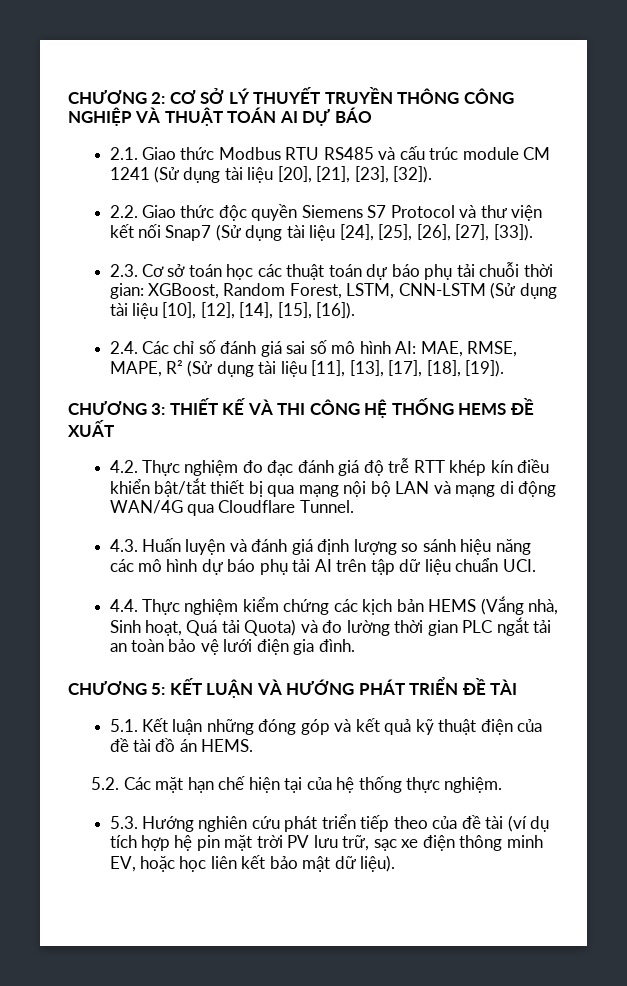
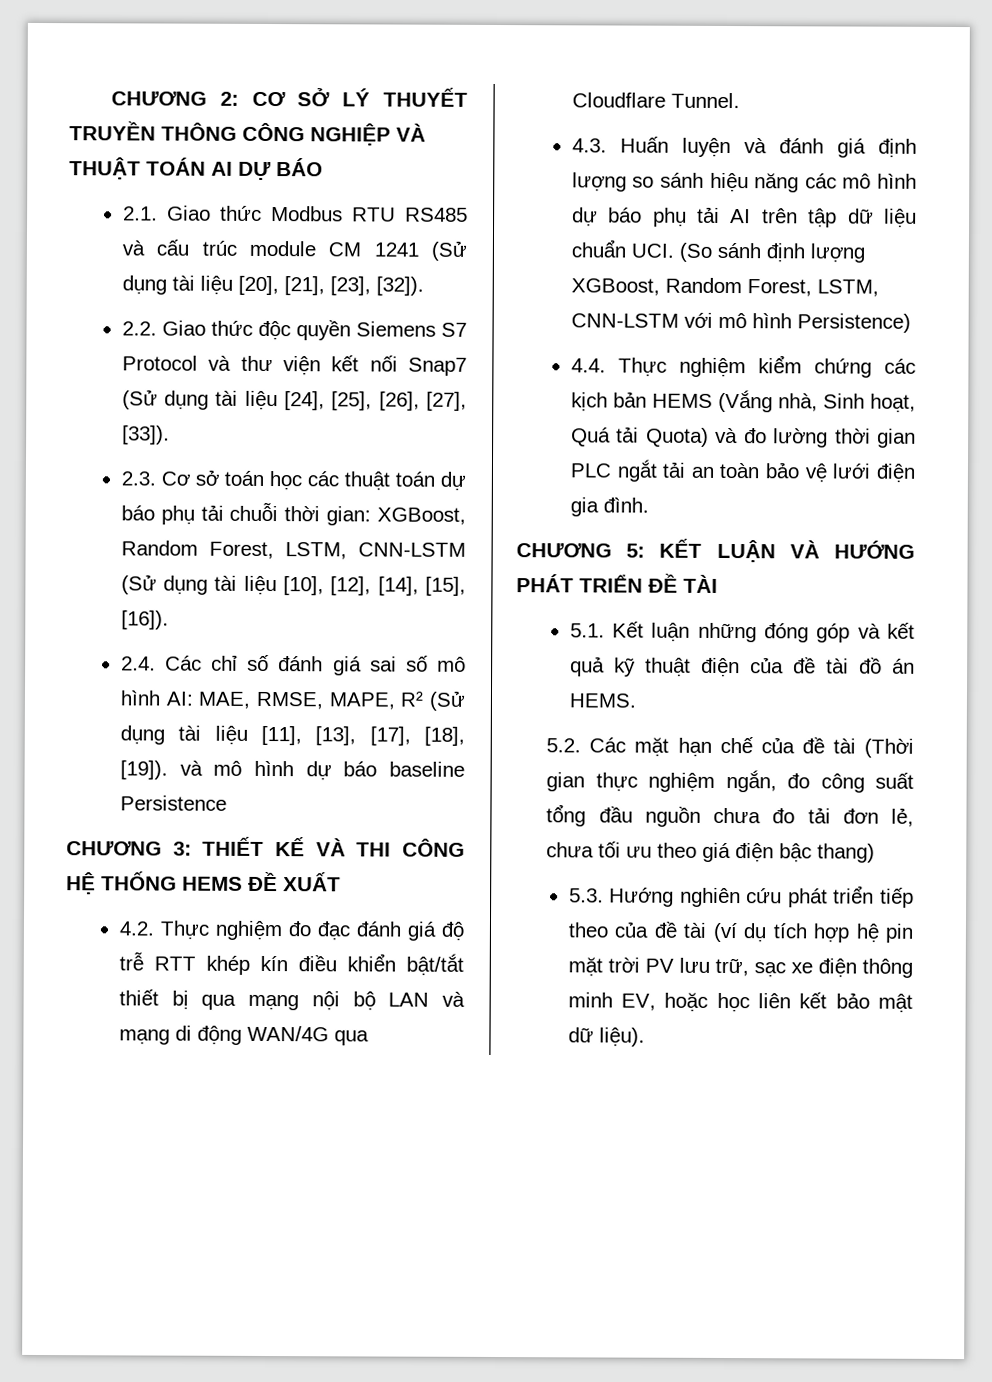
- 2.4. Các chỉ số đánh giá sai số mô hình AI: MAE, RMSE, MAPE, R² (Sử dụng tài liệu [11], [13], [17], [18], [19]).
+ 2.4. Các chỉ số đánh giá sai số mô hình AI: MAE, RMSE, MAPE, R² (Sử dụng tài liệu [11], [13], [17], [18], [19]). và mô hình dự báo baseline Persistence
- 4.3. Huấn luyện và đánh giá định lượng so sánh hiệu năng các mô hình dự báo phụ tải AI trên tập dữ liệu chuẩn UCI.
+ 4.3. Huấn luyện và đánh giá định lượng so sánh hiệu năng các mô hình dự báo phụ tải AI trên tập dữ liệu chuẩn UCI. (So sánh định lượng XGBoost, Random Forest, LSTM, CNN-LSTM với mô hình Persistence)
- 5.2. Các mặt hạn chế hiện tại của hệ thống thực nghiệm.
+ 5.2. Các mặt hạn chế của đề tài (Thời gian thực nghiệm ngắn, đo công suất tổng đầu nguồn chưa đo tải đơn lẻ, chưa tối ưu theo giá điện bậc thang)

